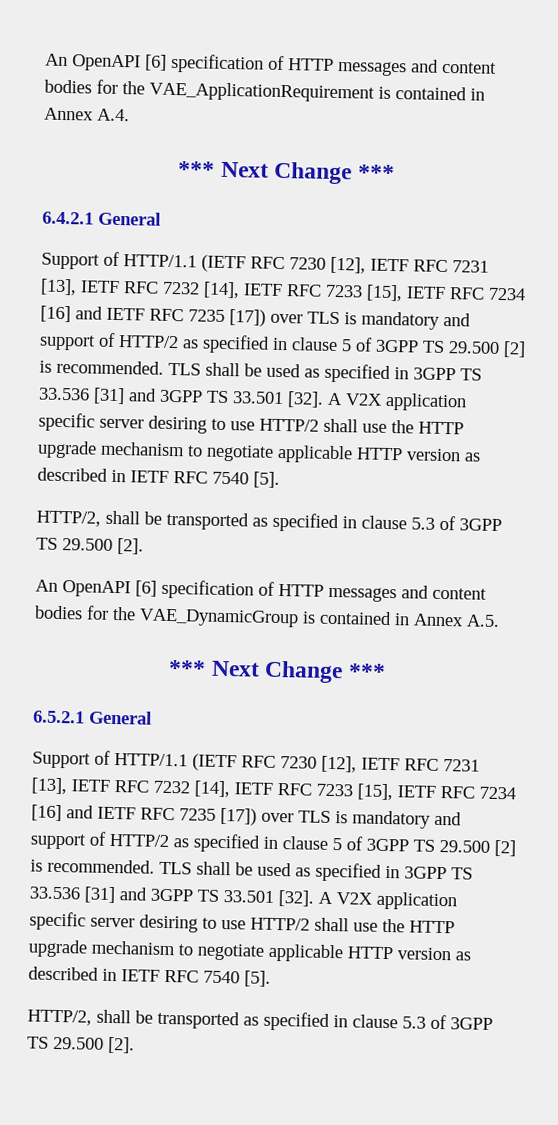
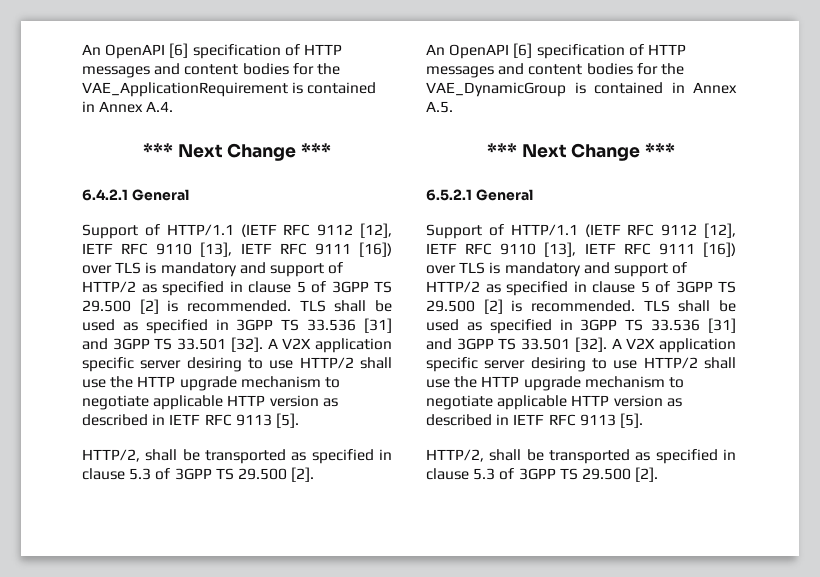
  6.4.2.1 General
- Support of HTTP/1.1 (IETF RFC 7230 [12], IETF RFC 7231 [13], IETF RFC 7232 [14], IETF RFC 7233 [15], IETF RFC 7234 [16] and IETF RFC 7235 [17]) over TLS is mandatory and support of HTTP/2 as specified in clause 5 of 3GPP TS 29.500 [2] is recommended. TLS shall be used as specified in 3GPP TS 33.536 [31] and 3GPP TS 33.501 [32]. A V2X application specific server desiring to use HTTP/2 shall use the HTTP upgrade mechanism to negotiate applicable HTTP version as described in IETF RFC 7540 [5].
+ Support of HTTP/1.1 (IETF RFC 9112 [12], IETF RFC 9110 [13], IETF RFC 9111 [16]) over TLS is mandatory and support of HTTP/2 as specified in clause 5 of 3GPP TS 29.500 [2] is recommended. TLS shall be used as specified in 3GPP TS 33.536 [31] and 3GPP TS 33.501 [32]. A V2X application specific server desiring to use HTTP/2 shall use the HTTP upgrade mechanism to negotiate applicable HTTP version as described in IETF RFC 9113 [5].
  6.5.2.1 General
- Support of HTTP/1.1 (IETF RFC 7230 [12], IETF RFC 7231 [13], IETF RFC 7232 [14], IETF RFC 7233 [15], IETF RFC 7234 [16] and IETF RFC 7235 [17]) over TLS is mandatory and support of HTTP/2 as specified in clause 5 of 3GPP TS 29.500 [2] is recommended. TLS shall be used as specified in 3GPP TS 33.536 [31] and 3GPP TS 33.501 [32]. A V2X application specific server desiring to use HTTP/2 shall use the HTTP upgrade mechanism to negotiate applicable HTTP version as described in IETF RFC 7540 [5].
+ Support of HTTP/1.1 (IETF RFC 9112 [12], IETF RFC 9110 [13], IETF RFC 9111 [16]) over TLS is mandatory and support of HTTP/2 as specified in clause 5 of 3GPP TS 29.500 [2] is recommended. TLS shall be used as specified in 3GPP TS 33.536 [31] and 3GPP TS 33.501 [32]. A V2X application specific server desiring to use HTTP/2 shall use the HTTP upgrade mechanism to negotiate applicable HTTP version as described in IETF RFC 9113 [5].

